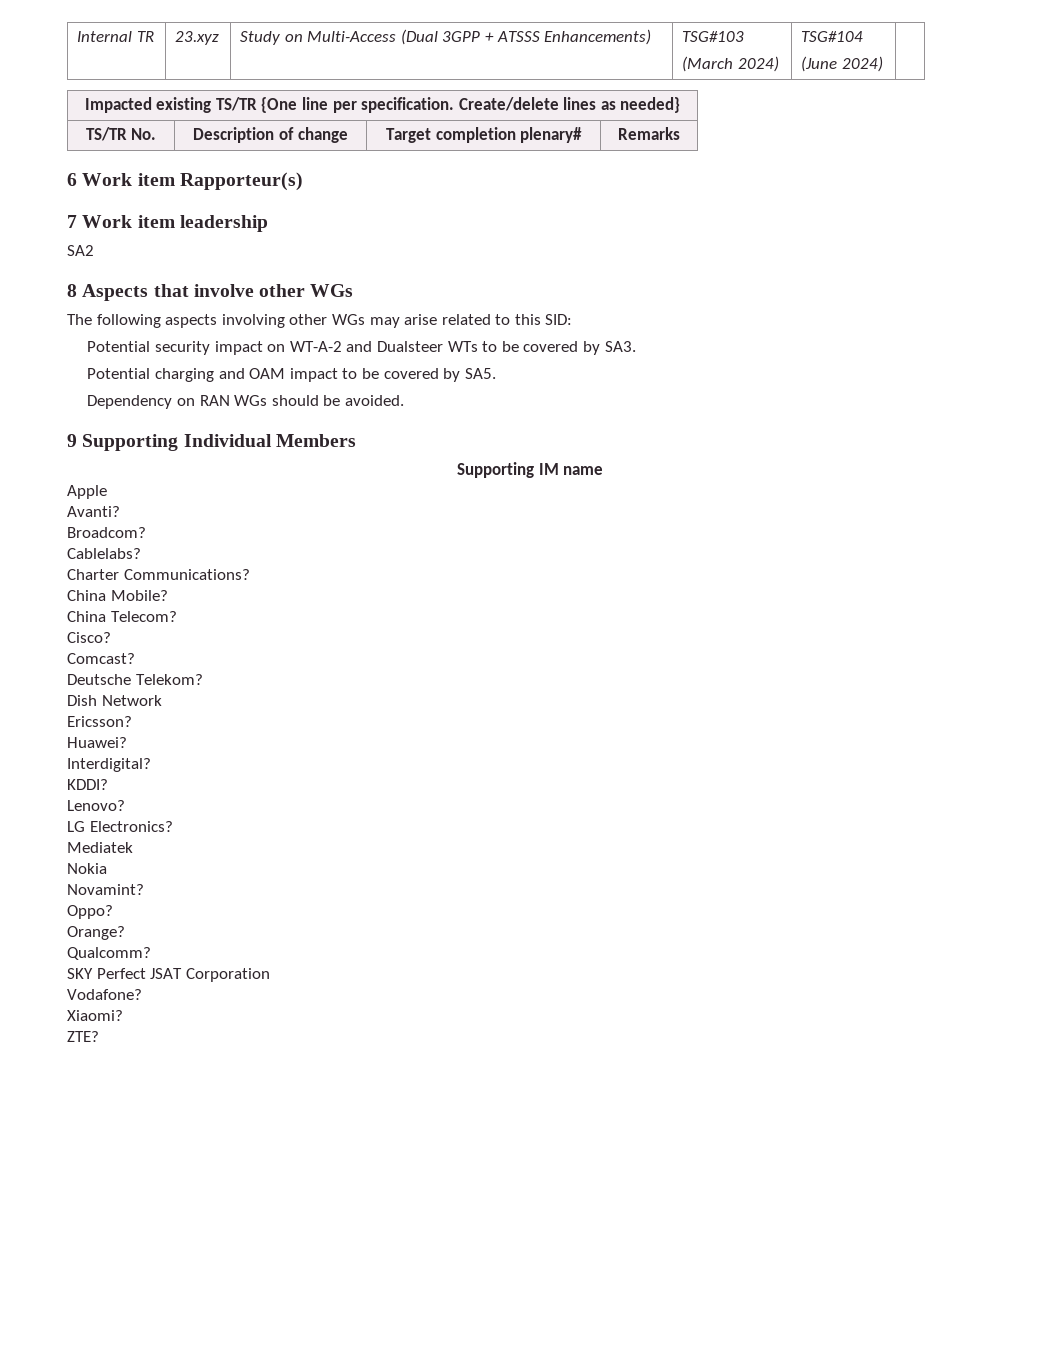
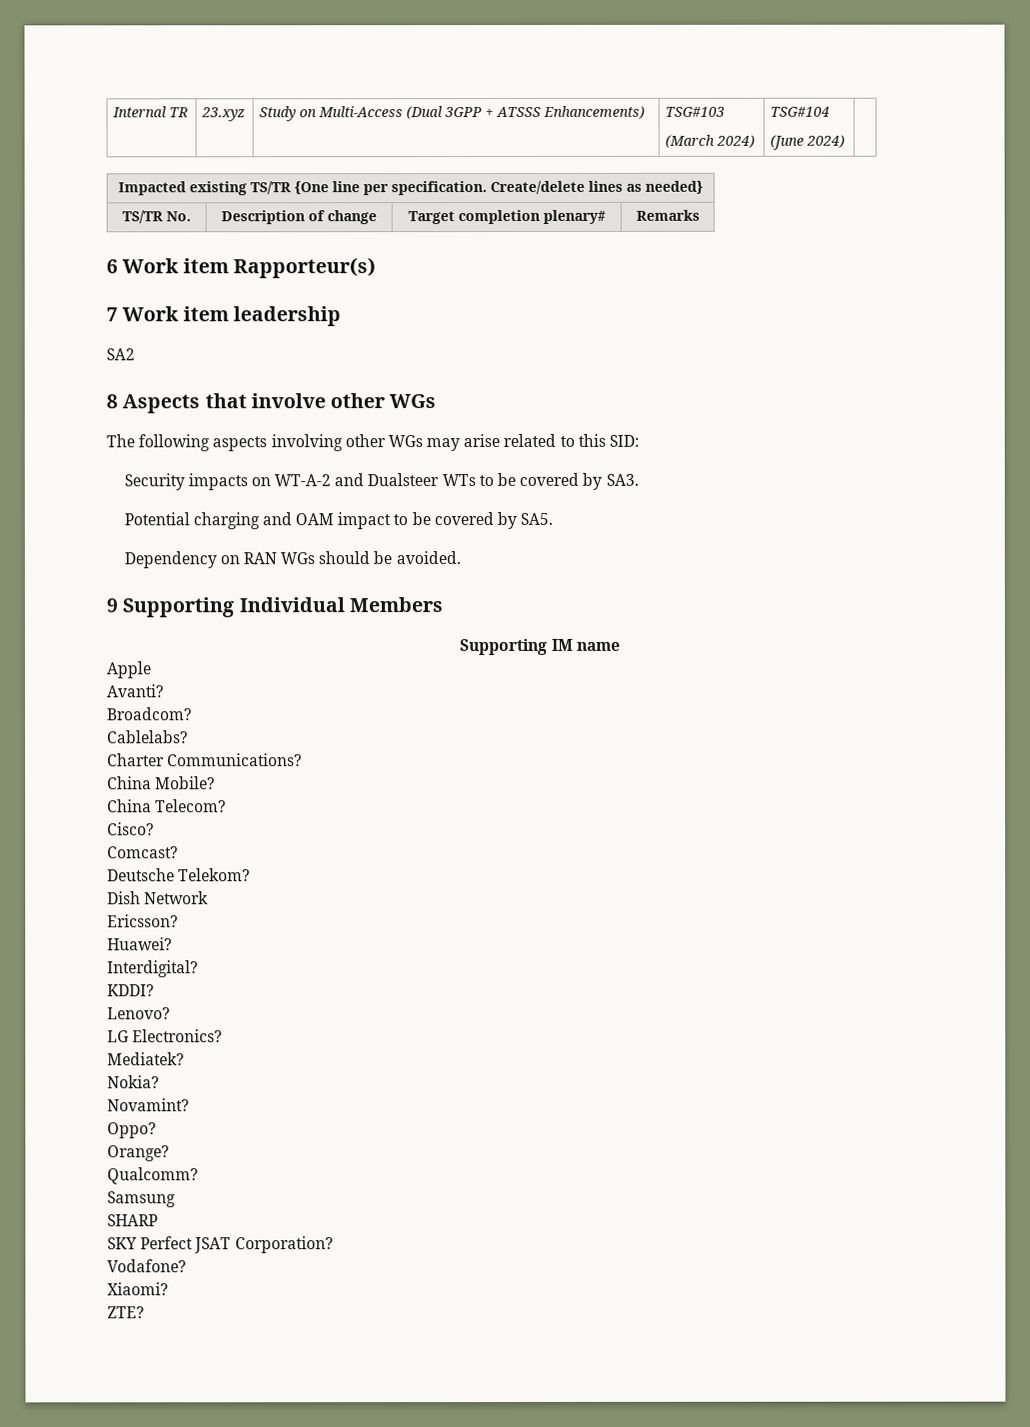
- Potential security impact on WT-A-2 and Dualsteer WTs to be covered by SA3.
+ Security impacts on WT-A-2 and Dualsteer WTs to be covered by SA3.
- Mediatek
- Nokia
+ Mediatek?
+ Nokia?
+ Samsung
+ SHARP
- SKY Perfect JSAT Corporation
+ SKY Perfect JSAT Corporation?

